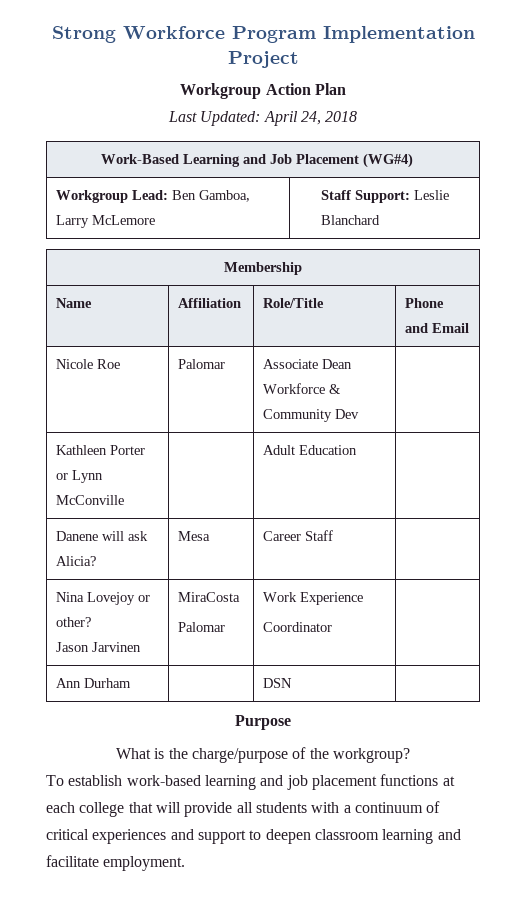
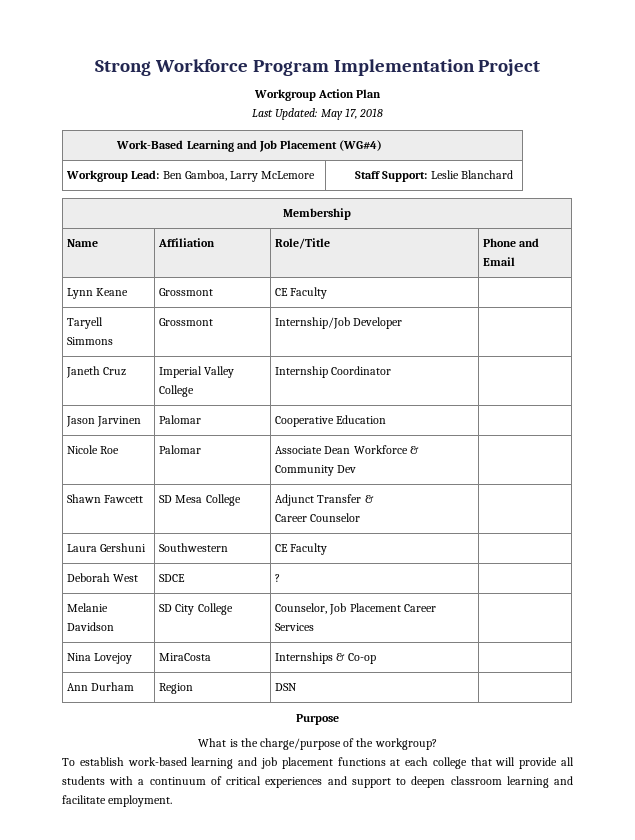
- Last Updated: April 24, 2018
+ Last Updated: May 17, 2018
+ Lynn Keane | Grossmont | CE Faculty |
+ Taryell Simmons | Grossmont | Internship/Job Developer |
+ Janeth Cruz | Imperial Valley College | Internship Coordinator |
+ Jason Jarvinen | Palomar | Cooperative Education |
- Kathleen Porter or Lynn McConville | | Adult Education |
- Danene will ask Alicia? | Mesa | Career Staff |
- Nina Lovejoy or other?
- Jason Jarvinen | MiraCosta
- Palomar | Work Experience
- Coordinator |
+ Shawn Fawcett | SD Mesa College | Adjunct Transfer &
+ Career Counselor |
+ Laura Gershuni | Southwestern | CE Faculty |
+ Deborah West | SDCE | ? |
+ Melanie Davidson | SD City College | Counselor, Job Placement Career Services |
+ Nina Lovejoy | MiraCosta | Internships & Co-op |
- Ann Durham | | DSN |
+ Ann Durham | Region | DSN |

